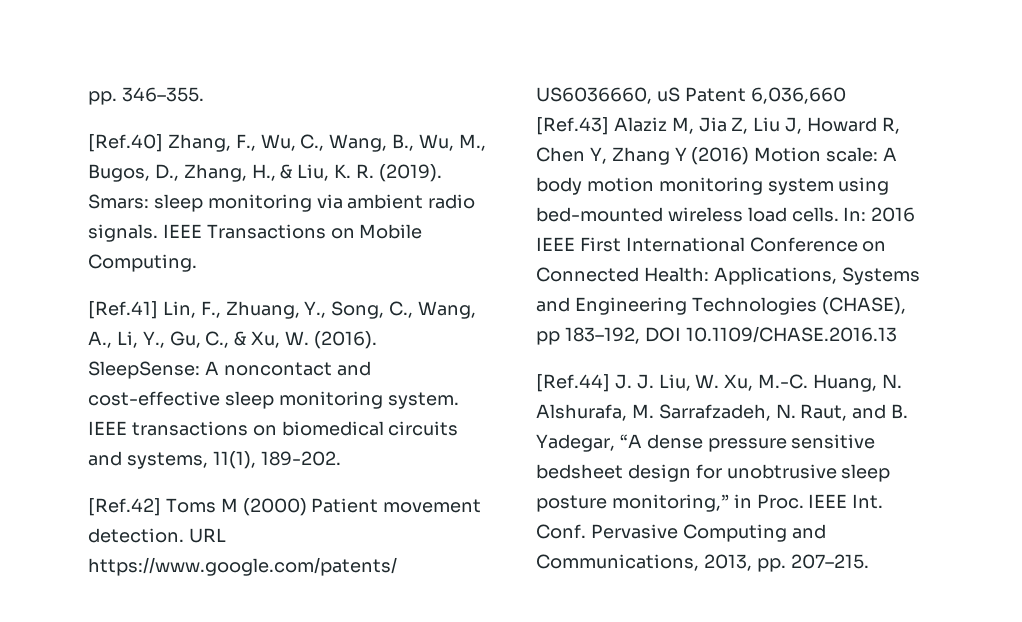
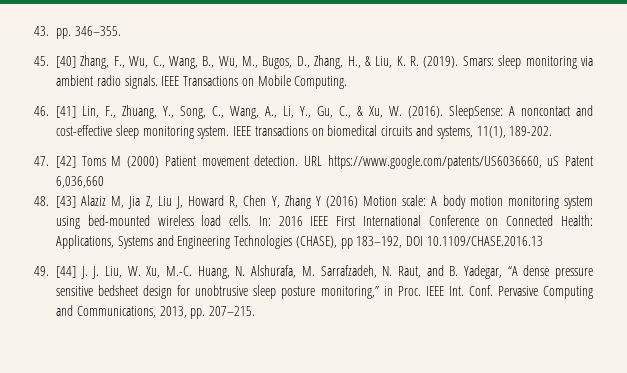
- pp. 346–355.
+ 43. pp. 346–355.
- [Ref.40] Zhang, F., Wu, C., Wang, B., Wu, M., Bugos, D., Zhang, H., & Liu, K. R. (2019).
+ 45. [40] Zhang, F., Wu, C., Wang, B., Wu, M., Bugos, D., Zhang, H., & Liu, K. R. (2019).
- [Ref.41] Lin, F., Zhuang, Y., Song, C., Wang, A., Li, Y., Gu, C., & Xu, W. (2016).
+ 46. [41] Lin, F., Zhuang, Y., Song, C., Wang, A., Li, Y., Gu, C., & Xu, W. (2016).
- [Ref.42] Toms M (2000) Patient movement detection.
+ 47. [42] Toms M (2000) Patient movement detection.
- [Ref.43] Alaziz M, Jia Z, Liu J, Howard R, Chen Y, Zhang Y (2016) Motion scale: A body motion monitoring system using bed-mounted wireless load cells.
+ 48. [43] Alaziz M, Jia Z, Liu J, Howard R, Chen Y, Zhang Y (2016) Motion scale: A body motion monitoring system using bed-mounted wireless load cells.
- [Ref.44] J. J. Liu, W. Xu, M.-C. Huang, N. Alshurafa, M. Sarrafzadeh, N. Raut, and B. Yadegar, “A dense pressure sensitive bedsheet design for unobtrusive sleep posture monitoring,” in Proc.
+ 49. [44] J. J. Liu, W. Xu, M.-C. Huang, N. Alshurafa, M. Sarrafzadeh, N. Raut, and B. Yadegar, “A dense pressure sensitive bedsheet design for unobtrusive sleep posture monitoring,” in Proc.

